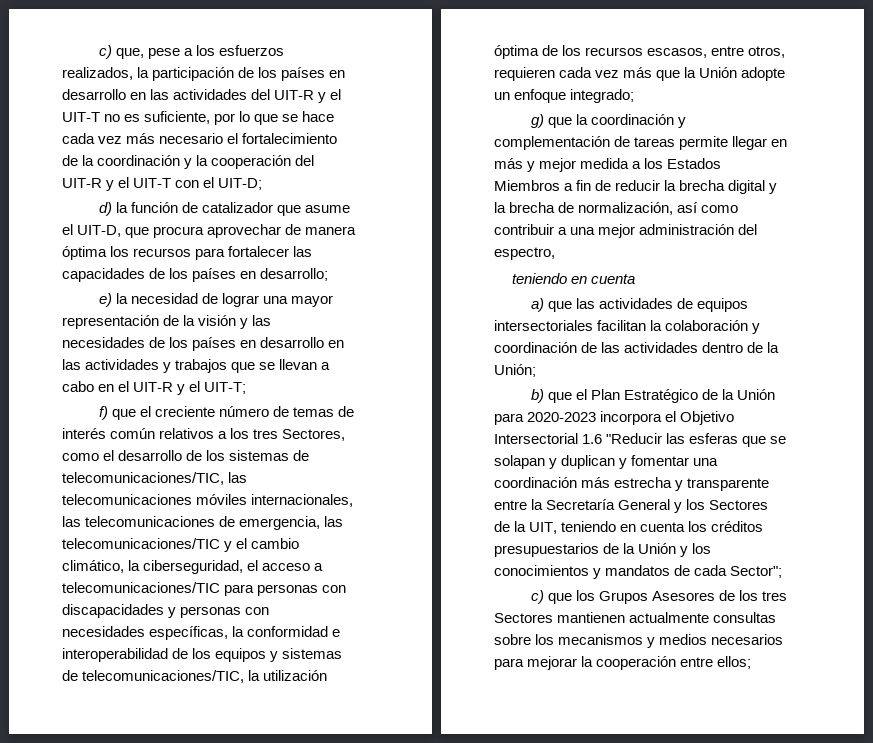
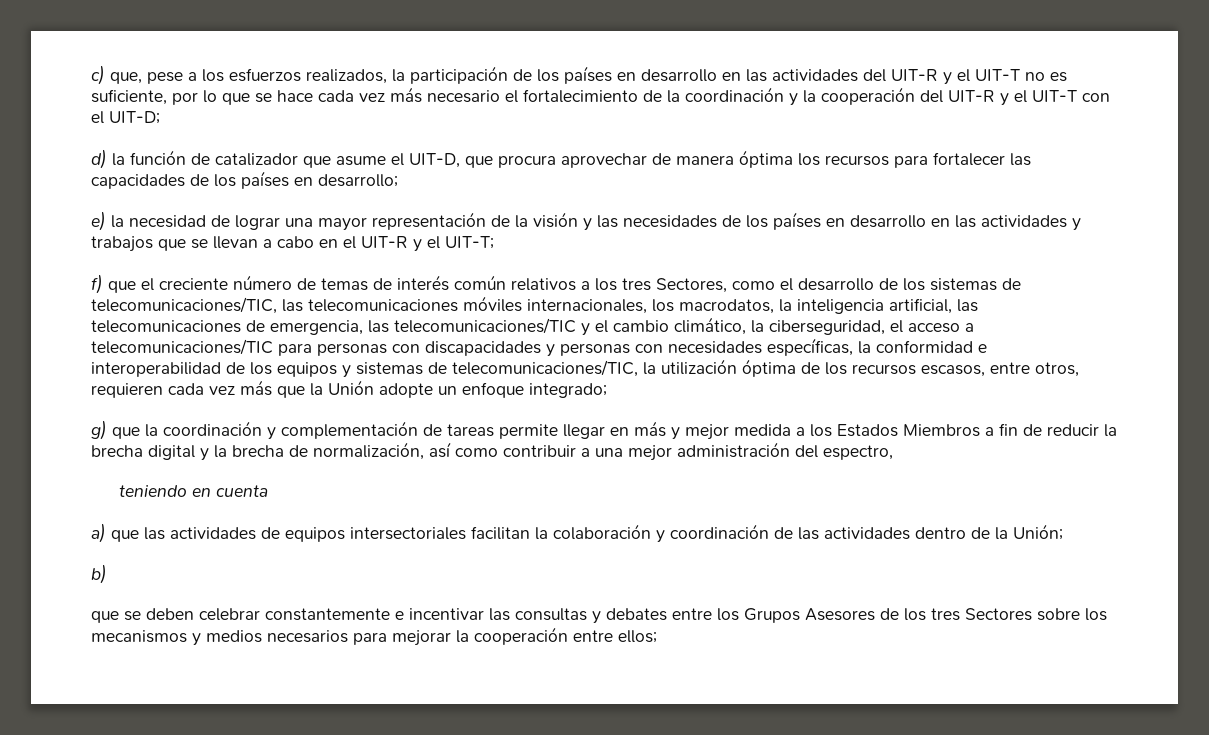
- f) que el creciente número de temas de interés común relativos a los tres Sectores, como el desarrollo de los sistemas de telecomunicaciones/TIC, las telecomunicaciones móviles internacionales, las telecomunicaciones de emergencia, las telecomunicaciones/TIC y el cambio climático, la ciberseguridad, el acceso a telecomunicaciones/TIC para personas con discapacidades y personas con necesidades específicas, la conformidad e interoperabilidad de los equipos y sistemas de telecomunicaciones/TIC, la utilización óptima de los recursos escasos, entre otros, requieren cada vez más que la Unión adopte un enfoque integrado;
+ f) que el creciente número de temas de interés común relativos a los tres Sectores, como el desarrollo de los sistemas de telecomunicaciones/TIC, las telecomunicaciones móviles internacionales, los macrodatos, la inteligencia artificial, las telecomunicaciones de emergencia, las telecomunicaciones/TIC y el cambio climático, la ciberseguridad, el acceso a telecomunicaciones/TIC para personas con discapacidades y personas con necesidades específicas, la conformidad e interoperabilidad de los equipos y sistemas de telecomunicaciones/TIC, la utilización óptima de los recursos escasos, entre otros, requieren cada vez más que la Unión adopte un enfoque integrado;
- b) que el Plan Estratégico de la Unión para 2020-2023 incorpora el Objetivo Intersectorial 1.6 "Reducir las esferas que se solapan y duplican y fomentar una coordinación más estrecha y transparente entre la Secretaría General y los Sectores de la UIT, teniendo en cuenta los créditos presupuestarios de la Unión y los conocimientos y mandatos de cada Sector";
- c) que los Grupos Asesores de los tres Sectores mantienen actualmente consultas sobre los mecanismos y medios necesarios para mejorar la cooperación entre ellos;
+ b)
+ que se deben celebrar constantemente e incentivar las consultas y debates entre los Grupos Asesores de los tres Sectores sobre los mecanismos y medios necesarios para mejorar la cooperación entre ellos;

